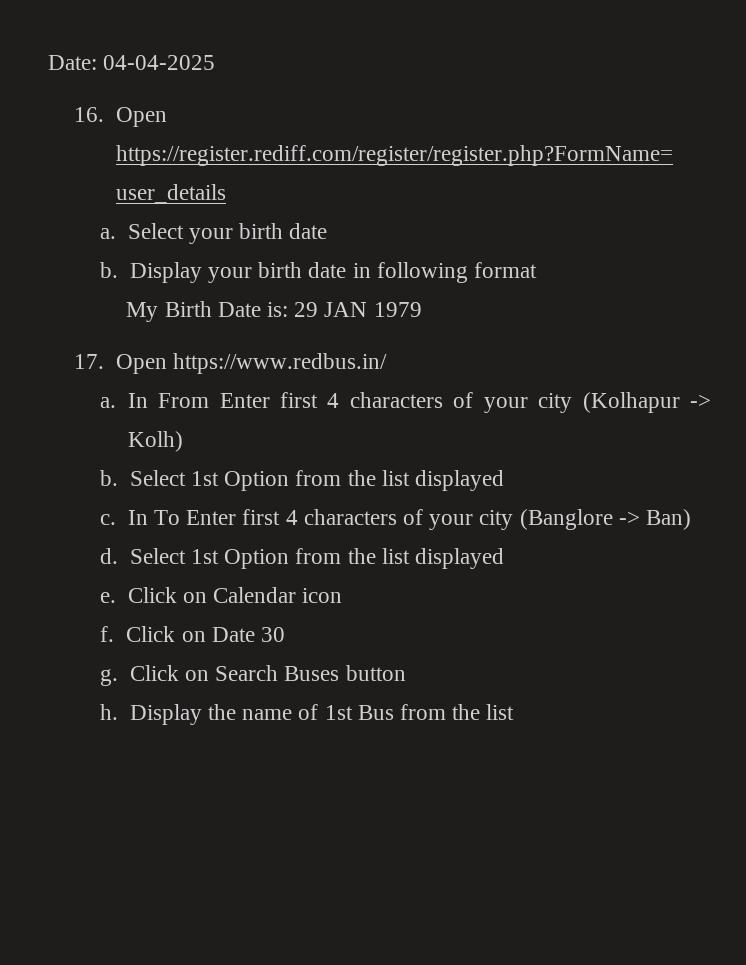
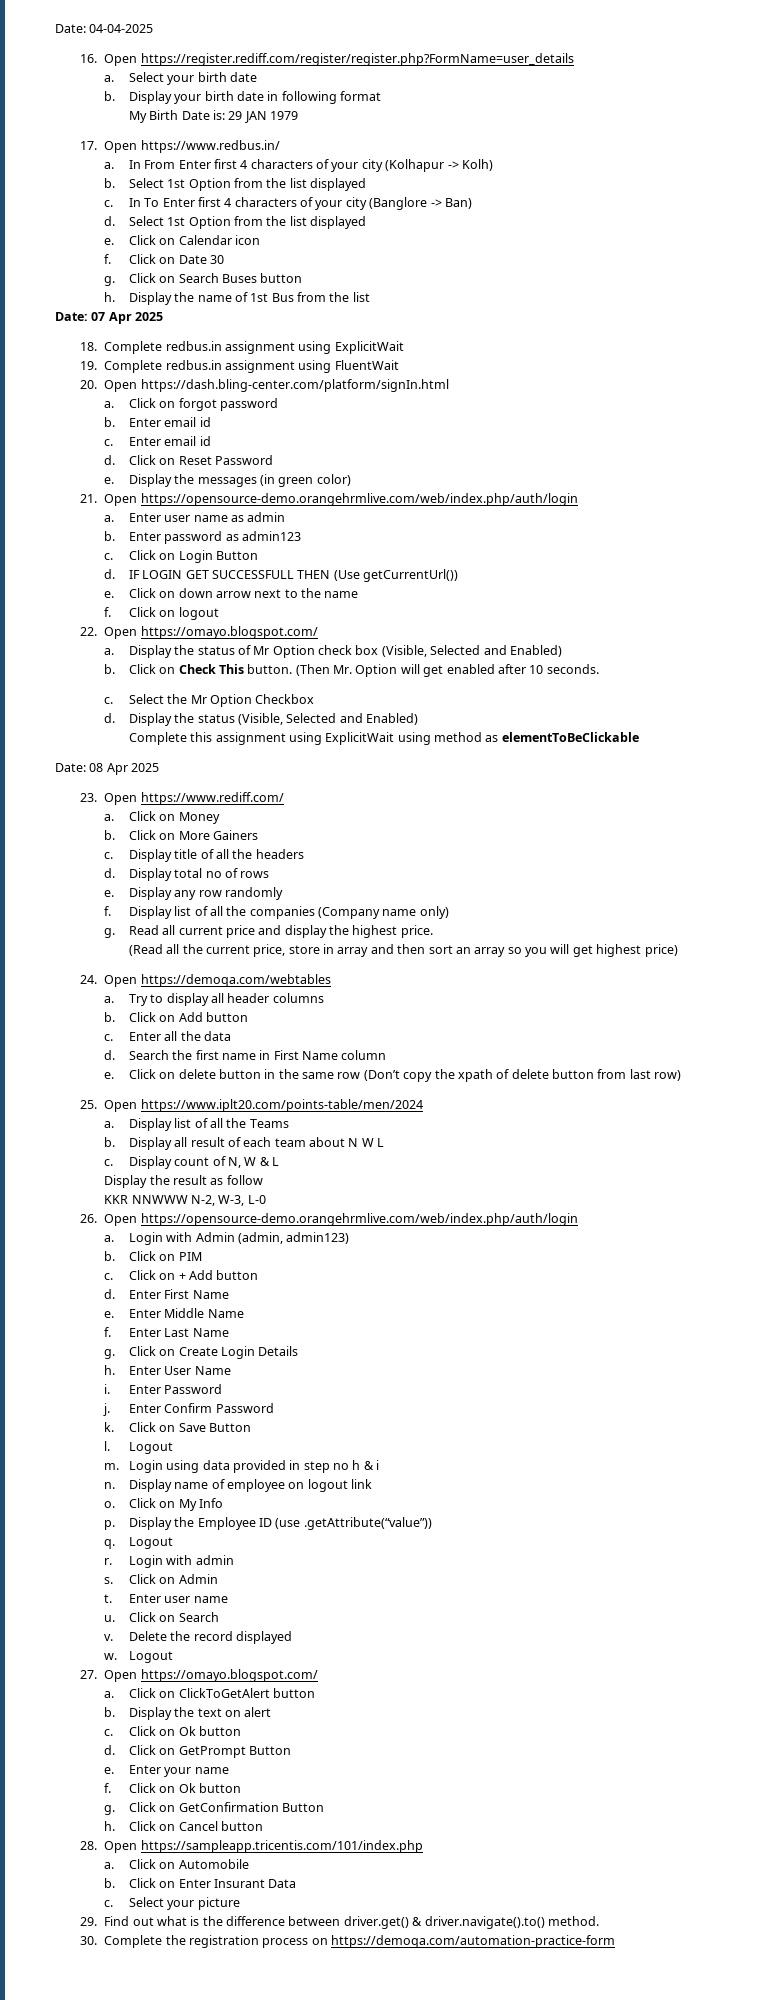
+ Date: 07 Apr 2025
+ 18. Complete redbus.in assignment using ExplicitWait
+ 19. Complete redbus.in assignment using FluentWait
+ 20. Open https://dash.bling-center.com/platform/signIn.html
+ a. Click on forgot password
+ b. Enter email id
+ c. Enter email id
+ d. Click on Reset Password
+ e. Display the messages (in green color)
+ 21. Open https://opensource-demo.orangehrmlive.com/web/index.php/auth/login
+ a. Enter user name as admin
+ b. Enter password as admin123
+ c. Click on Login Button
+ d. IF LOGIN GET SUCCESSFULL THEN (Use getCurrentUrl())
+ e. Click on down arrow next to the name
+ f. Click on logout
+ 22. Open https://omayo.blogspot.com/
+ a. Display the status of Mr Option check box (Visible, Selected and Enabled)
+ b. Click on Check This button. (Then Mr. Option will get enabled after 10 seconds.
+ c. Select the Mr Option Checkbox
+ d. Display the status (Visible, Selected and Enabled)
+ Complete this assignment using ExplicitWait using method as elementToBeClickable
+ Date: 08 Apr 2025
+ 23. Open https://www.rediff.com/
+ a. Click on Money
+ b. Click on More Gainers
+ c. Display title of all the headers
+ d. Display total no of rows
+ e. Display any row randomly
+ f. Display list of all the companies (Company name only)
+ g. Read all current price and display the highest price.
+ (Read all the current price, store in array and then sort an array so you will get highest price)
+ 24. Open https://demoqa.com/webtables
+ a. Try to display all header columns
+ b. Click on Add button
+ c. Enter all the data
+ d. Search the first name in First Name column
+ e. Click on delete button in the same row (Don’t copy the xpath of delete button from last row)
+ 25. Open https://www.iplt20.com/points-table/men/2024
+ a. Display list of all the Teams
+ b. Display all result of each team about N W L
+ c. Display count of N, W & L
+ Display the result as follow
+ KKR NNWWW N-2, W-3, L-0
+ 26. Open https://opensource-demo.orangehrmlive.com/web/index.php/auth/login
+ a. Login with Admin (admin, admin123)
+ b. Click on PIM
+ c. Click on + Add button
+ d. Enter First Name
+ e. Enter Middle Name
+ f. Enter Last Name
+ g. Click on Create Login Details
+ h. Enter User Name
+ i. Enter Password
+ j. Enter Confirm Password
+ k. Click on Save Button
+ l. Logout
+ m. Login using data provided in step no h & i
+ n. Display name of employee on logout link
+ o. Click on My Info
+ p. Display the Employee ID (use .getAttribute(“value”))
+ q. Logout
+ r. Login with admin
+ s. Click on Admin
+ t. Enter user name
+ u. Click on Search
+ v. Delete the record displayed
+ w. Logout
+ 27. Open https://omayo.blogspot.com/
+ a. Click on ClickToGetAlert button
+ b. Display the text on alert
+ c. Click on Ok button
+ d. Click on GetPrompt Button
+ e. Enter your name
+ f. Click on Ok button
+ g. Click on GetConfirmation Button
+ h. Click on Cancel button
+ 28. Open https://sampleapp.tricentis.com/101/index.php
+ a. Click on Automobile
+ b. Click on Enter Insurant Data
+ c. Select your picture
+ 29. Find out what is the difference between driver.get() & driver.navigate().to() method.
+ 30. Complete the registration process on https://demoqa.com/automation-practice-form

